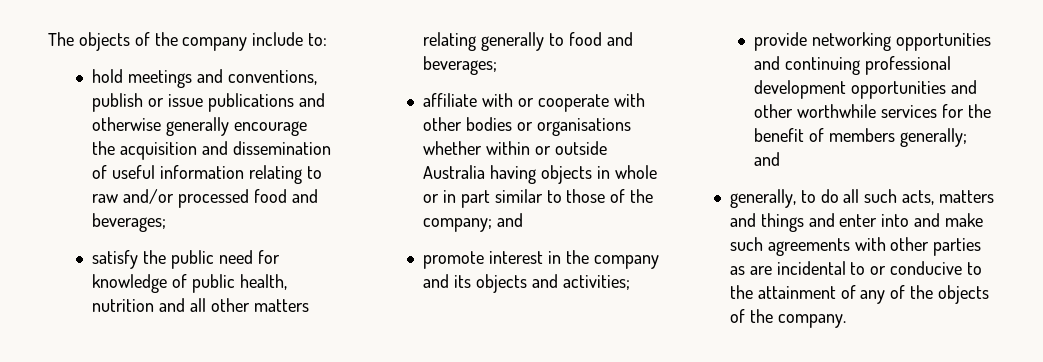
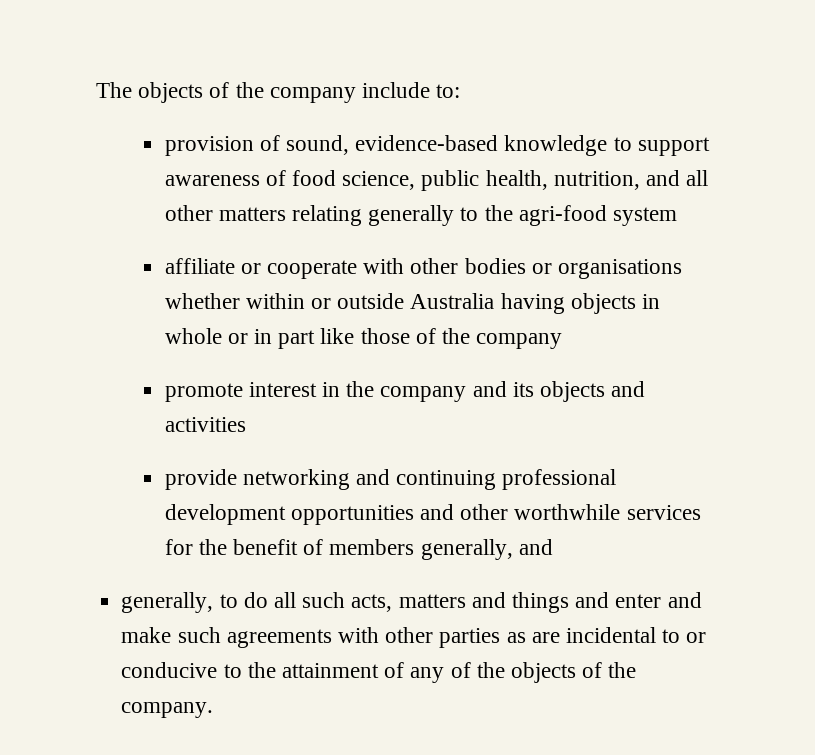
- hold meetings and conventions, publish or issue publications and otherwise generally encourage the acquisition and dissemination of useful information relating to raw and/or processed food and beverages;
- satisfy the public need for knowledge of public health, nutrition and all other matters relating generally to food and beverages;
+ provision of sound, evidence-based knowledge to support awareness of food science, public health, nutrition, and all other matters relating generally to the agri-food system
- affiliate with or cooperate with other bodies or organisations whether within or outside Australia having objects in whole or in part similar to those of the company; and
+ affiliate or cooperate with other bodies or organisations whether within or outside Australia having objects in whole or in part like those of the company
- promote interest in the company and its objects and activities;
+ promote interest in the company and its objects and activities
- provide networking opportunities and continuing professional development opportunities and other worthwhile services for the benefit of members generally; and
+ provide networking and continuing professional development opportunities and other worthwhile services for the benefit of members generally, and
- generally, to do all such acts, matters and things and enter into and make such agreements with other parties as are incidental to or conducive to the attainment of any of the objects of the company.
+ generally, to do all such acts, matters and things and enter and make such agreements with other parties as are incidental to or conducive to the attainment of any of the objects of the company.

